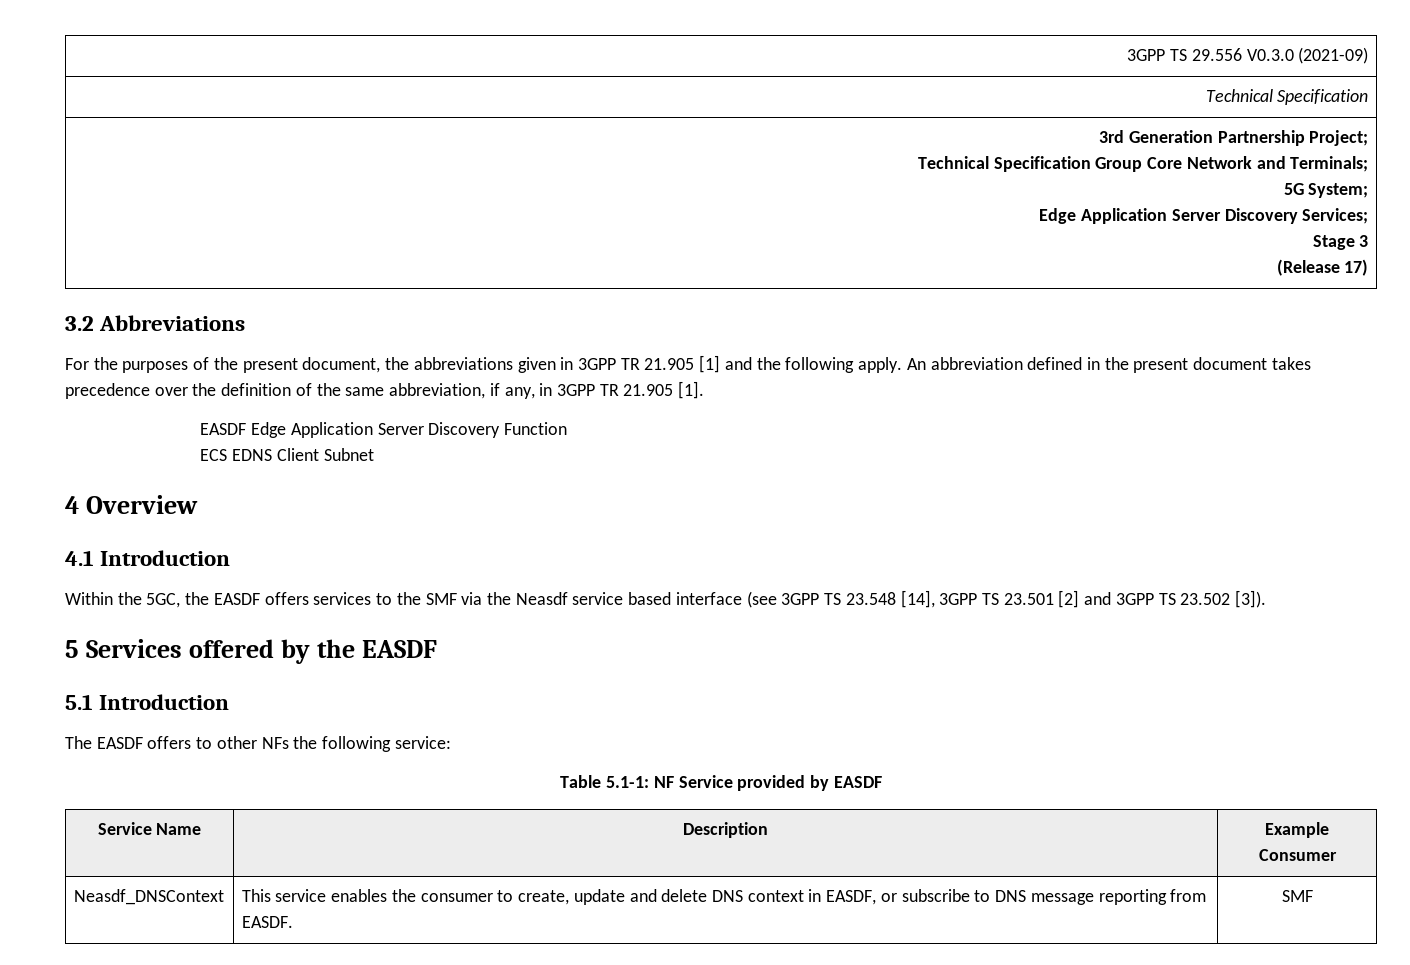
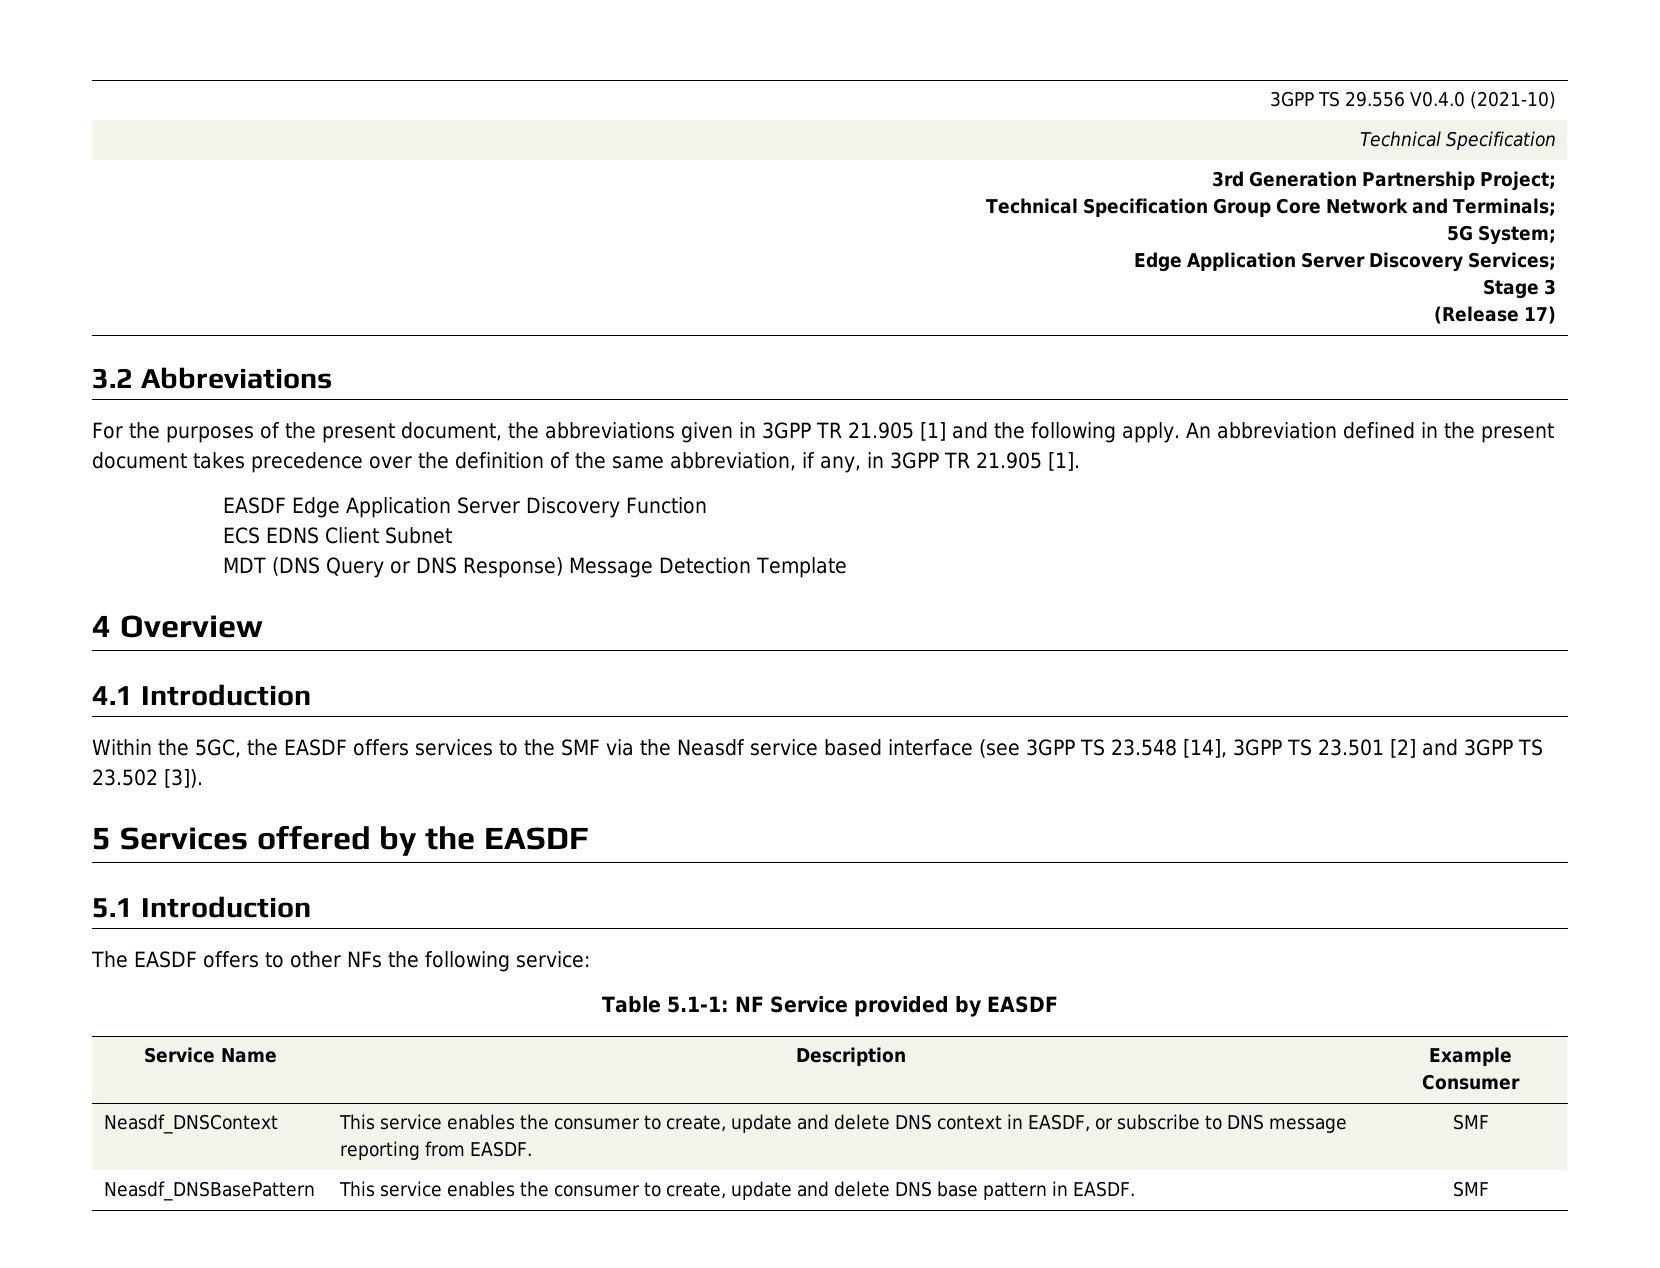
- 3GPP TS 29.556 V0.3.0 (2021-09)
+ 3GPP TS 29.556 V0.4.0 (2021-10)
+ MDT (DNS Query or DNS Response) Message Detection Template
+ Neasdf_DNSBasePattern | This service enables the consumer to create, update and delete DNS base pattern in EASDF. | SMF

